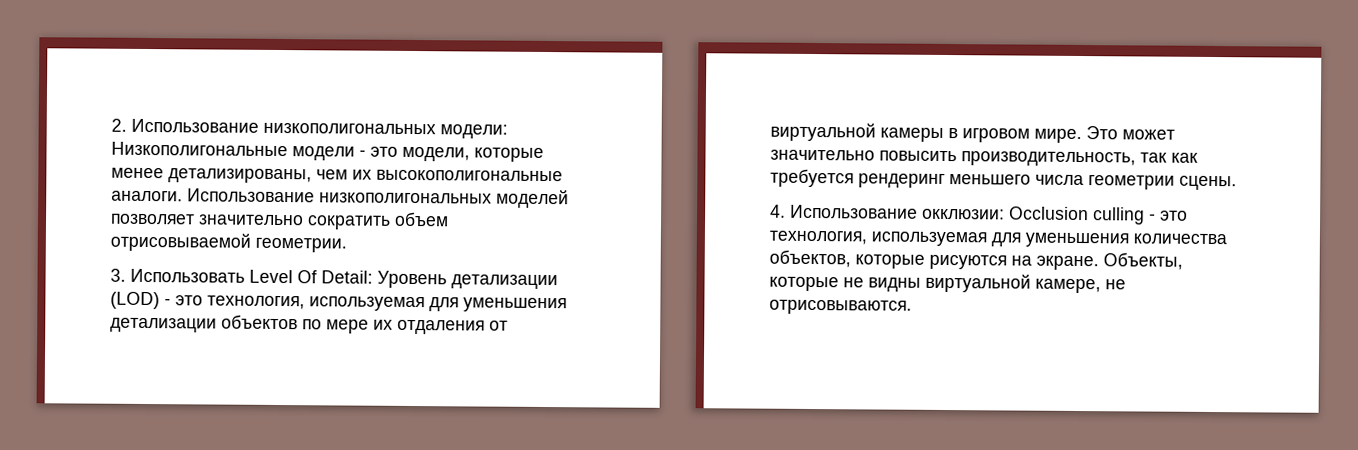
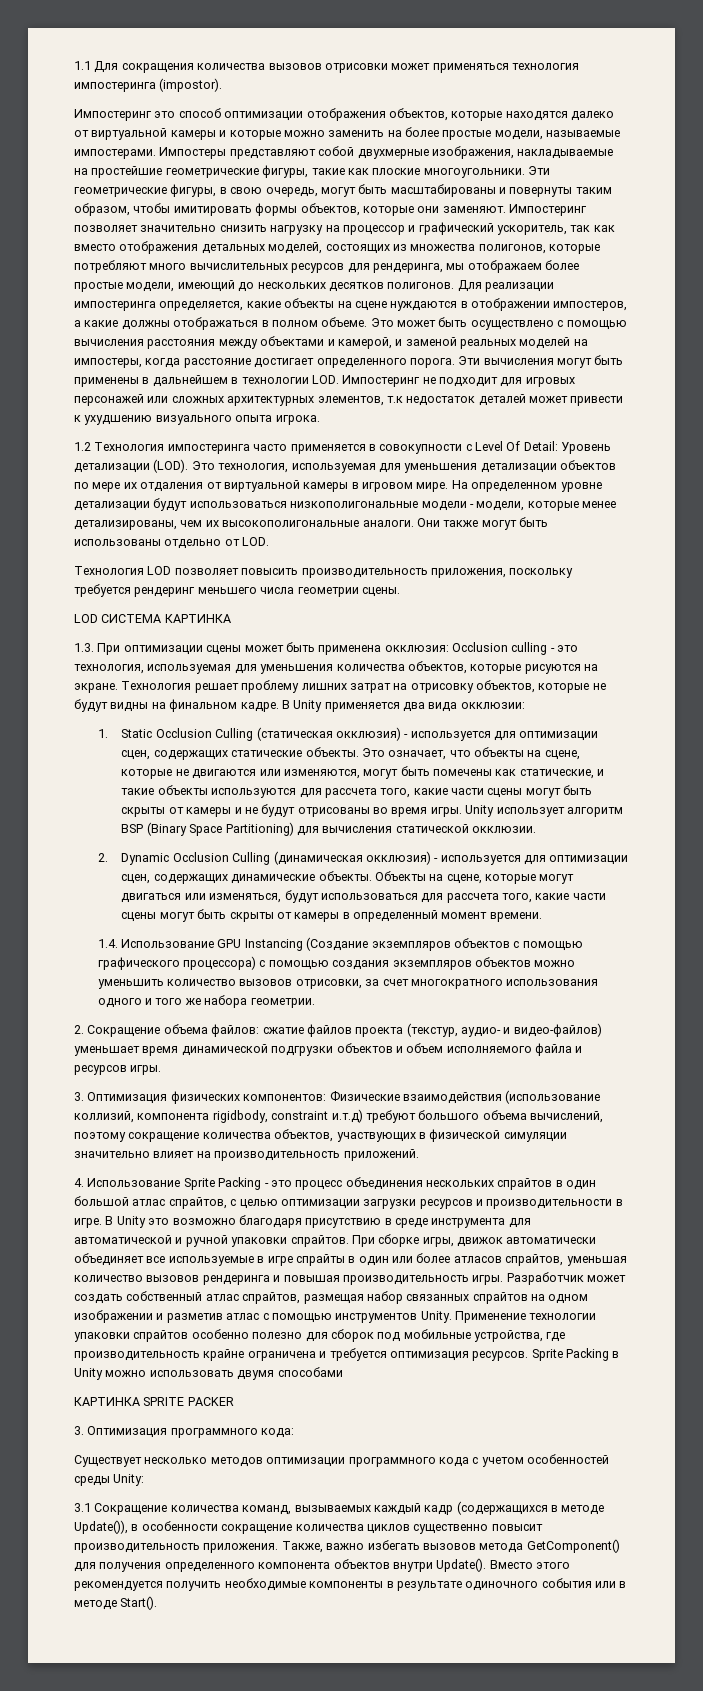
- 2. Использование низкополигональных модели: Низкополигональные модели - это модели, которые менее детализированы, чем их высокополигональные аналоги. Использование низкополигональных моделей позволяет значительно сократить объем отрисовываемой геометрии.
- 3. Использовать Level Of Detail: Уровень детализации (LOD) - это технология, используемая для уменьшения детализации объектов по мере их отдаления от виртуальной камеры в игровом мире.
+ 1.1 Для сокращения количества вызовов отрисовки может применяться технология импостеринга (impostor).
+ Импостеринг это способ оптимизации отображения объектов, которые находятся далеко от виртуальной камеры и которые можно заменить на более простые модели, называемые импостерами. Импостеры представляют собой двухмерные изображения, накладываемые на простейшие геометрические фигуры, такие как плоские многоугольники. Эти геометрические фигуры, в свою очередь, могут быть масштабированы и повернуты таким образом, чтобы имитировать формы объектов, которые они заменяют. Импостеринг позволяет значительно снизить нагрузку на процессор и графический ускоритель, так как вместо отображения детальных моделей, состоящих из множества полигонов, которые потребляют много вычислительных ресурсов для рендеринга, мы отображаем более простые модели, имеющий до нескольких десятков полигонов. Для реализации импостеринга определяется, какие объекты на сцене нуждаются в отображении импостеров, а какие должны отображаться в полном объеме. Это может быть осуществлено с помощью вычисления расстояния между объектами и камерой, и заменой реальных моделей на импостеры, когда расстояние достигает определенного порога. Эти вычисления могут быть применены в дальнейшем в технологии LOD. Импостеринг не подходит для игровых персонажей или сложных архитектурных элементов, т.к недостаток деталей может привести к ухудшению визуального опыта игрока.
+ 1.2 Технология импостеринга часто применяется в совокупности с Level Of Detail: Уровень детализации (LOD). Это технология, используемая для уменьшения детализации объектов по мере их отдаления от виртуальной камеры в игровом мире.
- Это может значительно повысить производительность, так как требуется рендеринг меньшего числа геометрии сцены.
+ На определенном уровне детализации будут использоваться низкополигональные модели - модели, которые менее детализированы, чем их высокополигональные аналоги. Они также могут быть использованы отдельно от LOD.
+ Технология LOD позволяет повысить производительность приложения, поскольку требуется рендеринг меньшего числа геометрии сцены.
- 4. Использование окклюзии: Occlusion culling - это технология, используемая для уменьшения количества объектов, которые рисуются на экране.
+ LOD СИСТЕМА КАРТИНКА
+ 1.3. При оптимизации сцены может быть применена окклюзия: Occlusion culling - это технология, используемая для уменьшения количества объектов, которые рисуются на экране.
- Объекты, которые не видны виртуальной камере, не отрисовываются.
+ Технология решает проблему лишних затрат на отрисовку объектов, которые не будут видны на финальном кадре. В Unity применяется два вида окклюзии:
+ 1. Static Occlusion Culling (статическая окклюзия) - используется для оптимизации сцен, содержащих статические объекты. Это означает, что объекты на сцене, которые не двигаются или изменяются, могут быть помечены как статические, и такие объекты используются для рассчета того, какие части сцены могут быть скрыты от камеры и не будут отрисованы во время игры. Unity использует алгоритм BSP (Binary Space Partitioning) для вычисления статической окклюзии.
+ 2. Dynamic Occlusion Culling (динамическая окклюзия) - используется для оптимизации сцен, содержащих динамические объекты. Объекты на сцене, которые могут двигаться или изменяться, будут использоваться для рассчета того, какие части сцены могут быть скрыты от камеры в определенный момент времени.
+ 1.4. Использование GPU Instancing (Создание экземпляров объектов с помощью графического процессора) с помощью создания экземпляров объектов можно уменьшить количество вызовов отрисовки, за счет многократного использования одного и того же набора геометрии.
+ 2. Сокращение объема файлов: сжатие файлов проекта (текстур, аудио- и видео-файлов) уменьшает время динамической подгрузки объектов и объем исполняемого файла и ресурсов игры.
+ 3. Оптимизация физических компонентов: Физические взаимодействия (использование коллизий, компонента rigidbody, constraint и.т.д) требуют большого объема вычислений, поэтому сокращение количества объектов, участвующих в физической симуляции значительно влияет на производительность приложений.
+ 4. Использование Sprite Packing - это процесс объединения нескольких спрайтов в один большой атлас спрайтов, с целью оптимизации загрузки ресурсов и производительности в игре. В Unity это возможно благодаря присутствию в среде инструмента для автоматической и ручной упаковки спрайтов. При сборке игры, движок автоматически объединяет все используемые в игре спрайты в один или более атласов спрайтов, уменьшая количество вызовов рендеринга и повышая производительность игры. Разработчик может создать собственный атлас спрайтов, размещая набор связанных спрайтов на одном изображении и разметив атлас с помощью инструментов Unity. Применение технологии упаковки спрайтов особенно полезно для сборок под мобильные устройства, где производительность крайне ограничена и требуется оптимизация ресурсов. Sprite Packing в Unity можно использовать двумя способами
+ КАРТИНКА SPRITE PACKER
+ 3. Оптимизация программного кода:
+ Существует несколько методов оптимизации программного кода с учетом особенностей среды Unity:
+ 3.1 Сокращение количества команд, вызываемых каждый кадр (содержащихся в методе Update()), в особенности сокращение количества циклов существенно повысит производительность приложения. Также, важно избегать вызовов метода GetComponent() для получения определенного компонента объектов внутри Update(). Вместо этого рекомендуется получить необходимые компоненты в результате одиночного события или в методе Start().

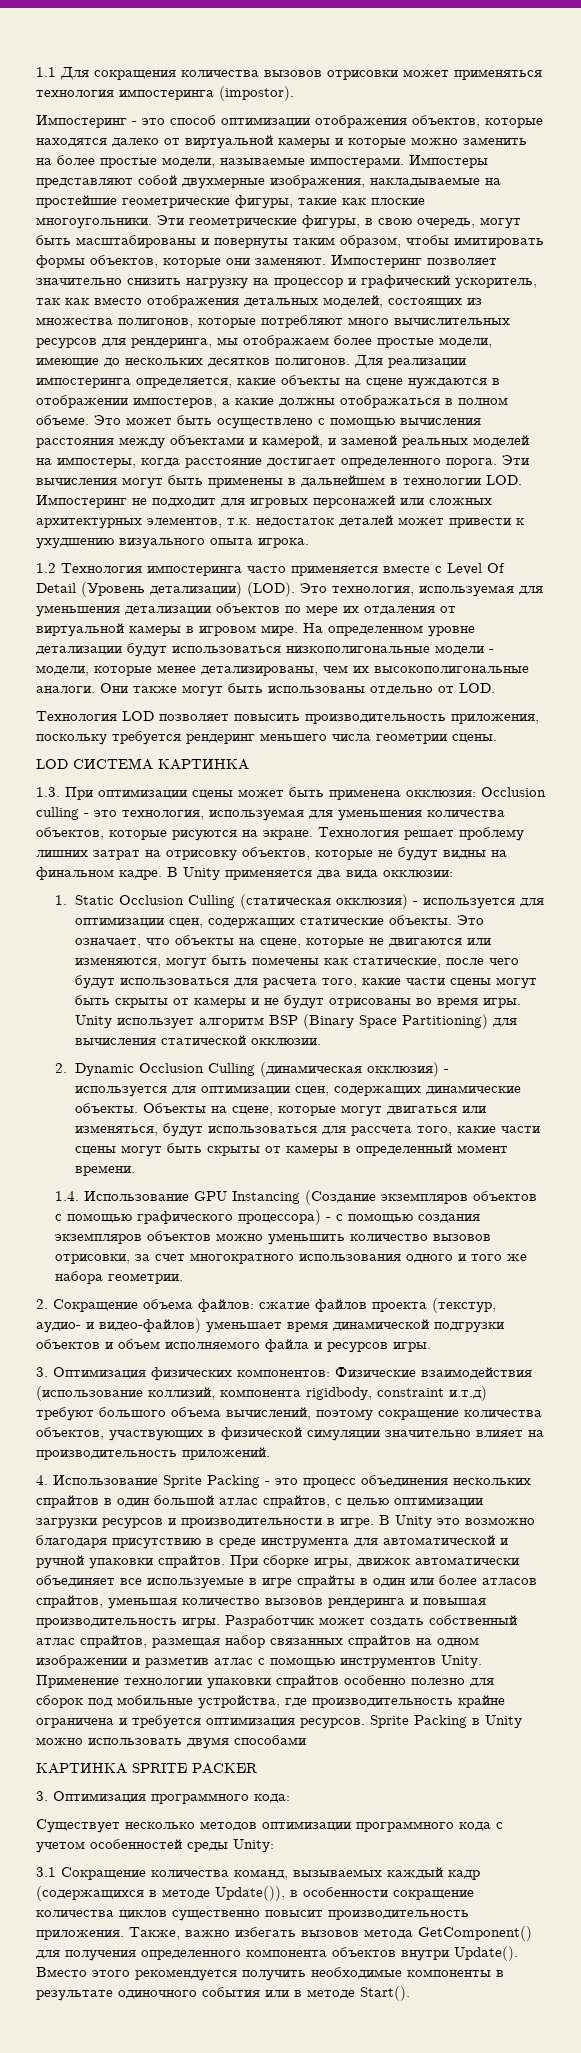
- Импостеринг это способ оптимизации отображения объектов, которые находятся далеко от виртуальной камеры и которые можно заменить на более простые модели, называемые импостерами.
+ Импостеринг - это способ оптимизации отображения объектов, которые находятся далеко от виртуальной камеры и которые можно заменить на более простые модели, называемые импостерами.
- Импостеринг позволяет значительно снизить нагрузку на процессор и графический ускоритель, так как вместо отображения детальных моделей, состоящих из множества полигонов, которые потребляют много вычислительных ресурсов для рендеринга, мы отображаем более простые модели, имеющий до нескольких десятков полигонов.
+ Импостеринг позволяет значительно снизить нагрузку на процессор и графический ускоритель, так как вместо отображения детальных моделей, состоящих из множества полигонов, которые потребляют много вычислительных ресурсов для рендеринга, мы отображаем более простые модели, имеющие до нескольких десятков полигонов.
- Эти вычисления могут быть применены в дальнейшем в технологии LOD. Импостеринг не подходит для игровых персонажей или сложных архитектурных элементов, т.к недостаток деталей может привести к ухудшению визуального опыта игрока.
+ Эти вычисления могут быть применены в дальнейшем в технологии LOD. Импостеринг не подходит для игровых персонажей или сложных архитектурных элементов, т.к. недостаток деталей может привести к ухудшению визуального опыта игрока.
- 1.2 Технология импостеринга часто применяется в совокупности с Level Of Detail: Уровень детализации (LOD).
+ 1.2 Технология импостеринга часто применяется вместе с Level Of Detail (Уровень детализации) (LOD).
- Это означает, что объекты на сцене, которые не двигаются или изменяются, могут быть помечены как статические, и такие объекты используются для рассчета того, какие части сцены могут быть скрыты от камеры и не будут отрисованы во время игры.
+ Это означает, что объекты на сцене, которые не двигаются или изменяются, могут быть помечены как статические, после чего будут использоваться для расчета того, какие части сцены могут быть скрыты от камеры и не будут отрисованы во время игры.
- 1.4. Использование GPU Instancing (Создание экземпляров объектов с помощью графического процессора) с помощью создания экземпляров объектов можно уменьшить количество вызовов отрисовки, за счет многократного использования одного и того же набора геометрии.
+ 1.4. Использование GPU Instancing (Создание экземпляров объектов с помощью графического процессора) - с помощью создания экземпляров объектов можно уменьшить количество вызовов отрисовки, за счет многократного использования одного и того же набора геометрии.

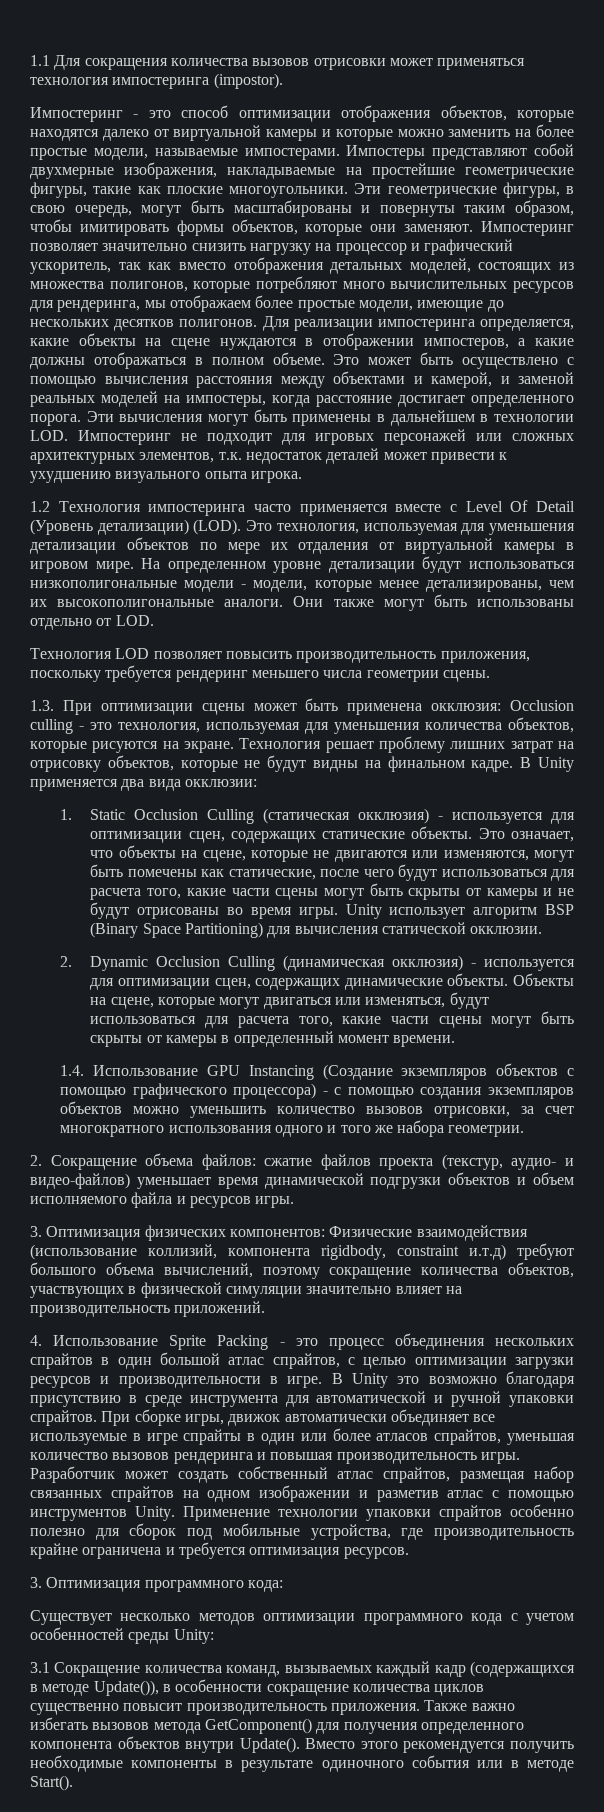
- LOD СИСТЕМА КАРТИНКА
- Объекты на сцене, которые могут двигаться или изменяться, будут использоваться для рассчета того, какие части сцены могут быть скрыты от камеры в определенный момент времени.
+ Объекты на сцене, которые могут двигаться или изменяться, будут использоваться для расчета того, какие части сцены могут быть скрыты от камеры в определенный момент времени.
- Sprite Packing в Unity можно использовать двумя способами
- КАРТИНКА SPRITE PACKER
- Также, важно избегать вызовов метода GetComponent() для получения определенного компонента объектов внутри Update().
+ Также важно избегать вызовов метода GetComponent() для получения определенного компонента объектов внутри Update().

